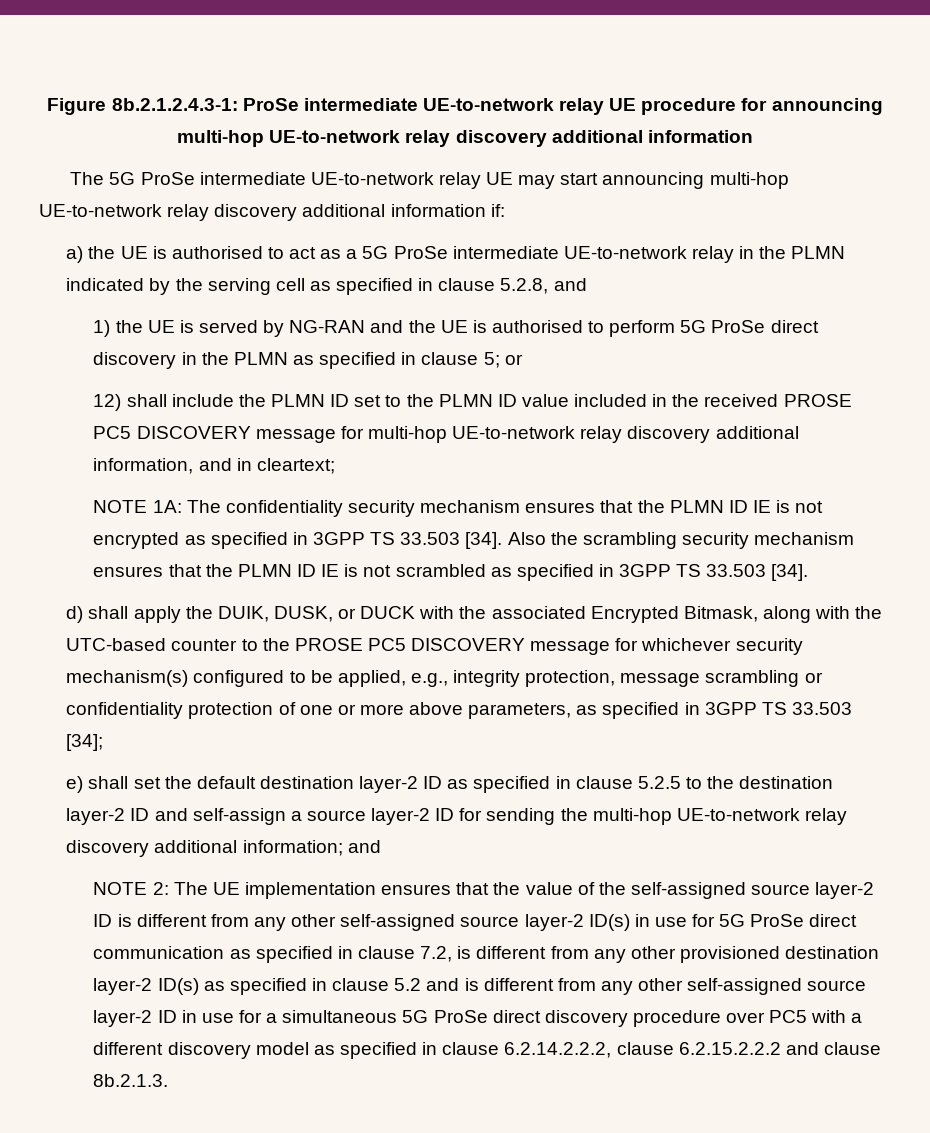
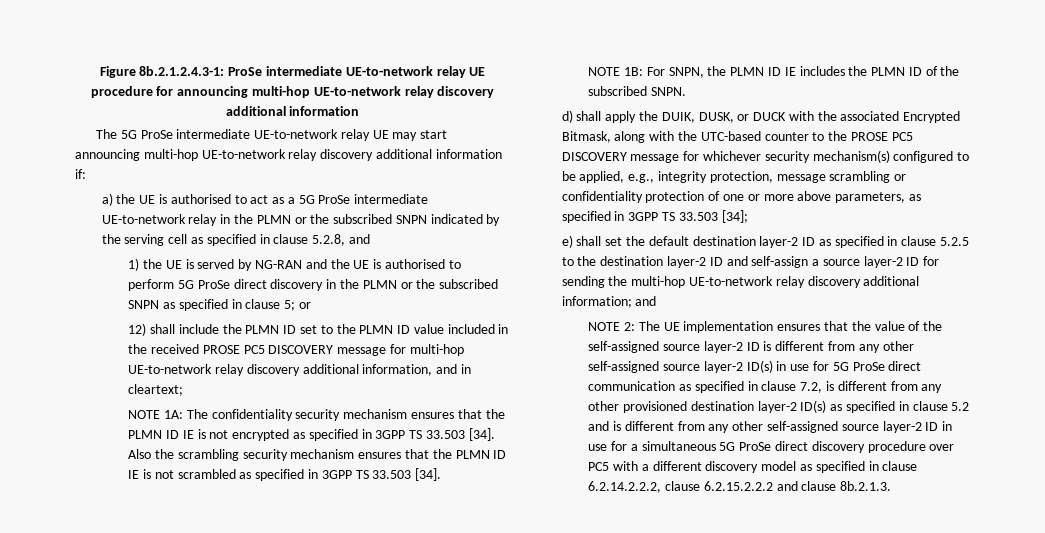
- a) the UE is authorised to act as a 5G ProSe intermediate UE-to-network relay in the PLMN indicated by the serving cell as specified in clause 5.2.8, and
+ a) the UE is authorised to act as a 5G ProSe intermediate UE-to-network relay in the PLMN or the subscribed SNPN indicated by the serving cell as specified in clause 5.2.8, and
- 1) the UE is served by NG-RAN and the UE is authorised to perform 5G ProSe direct discovery in the PLMN as specified in clause 5; or
+ 1) the UE is served by NG-RAN and the UE is authorised to perform 5G ProSe direct discovery in the PLMN or the subscribed SNPN as specified in clause 5; or
+ NOTE 1B: For SNPN, the PLMN ID IE includes the PLMN ID of the subscribed SNPN.

